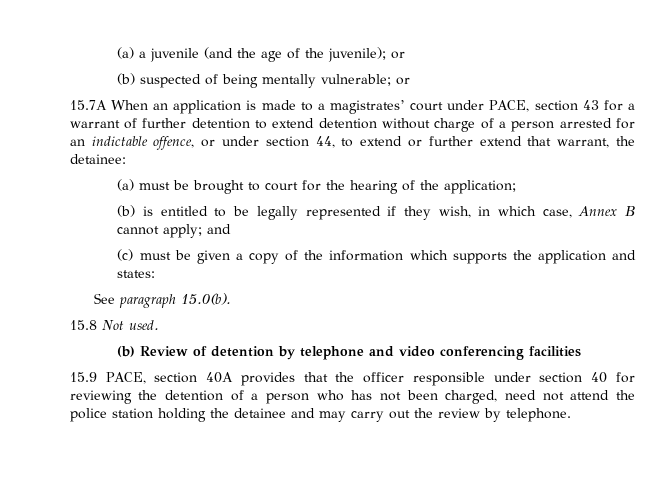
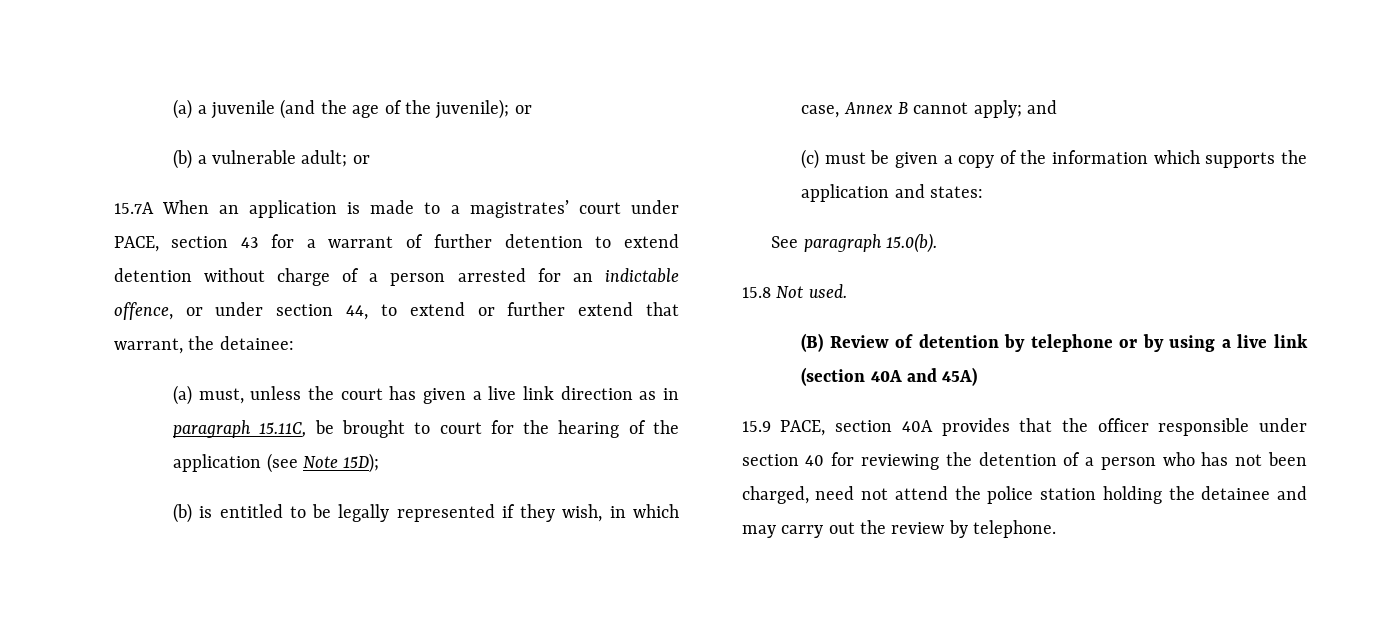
- (b) suspected of being mentally vulnerable; or
+ (b) a vulnerable adult; or
- (a) must be brought to court for the hearing of the application;
+ (a) must, unless the court has given a live link direction as in paragraph 15.11C, be brought to court for the hearing of the application (see Note 15D);
- (b) Review of detention by telephone and video conferencing facilities
+ (B) Review of detention by telephone or by using a live link (section 40A and 45A)

